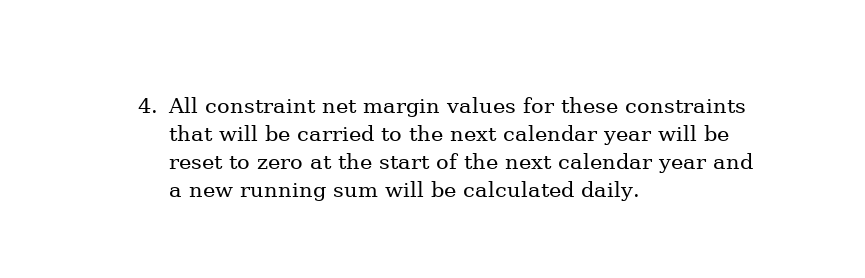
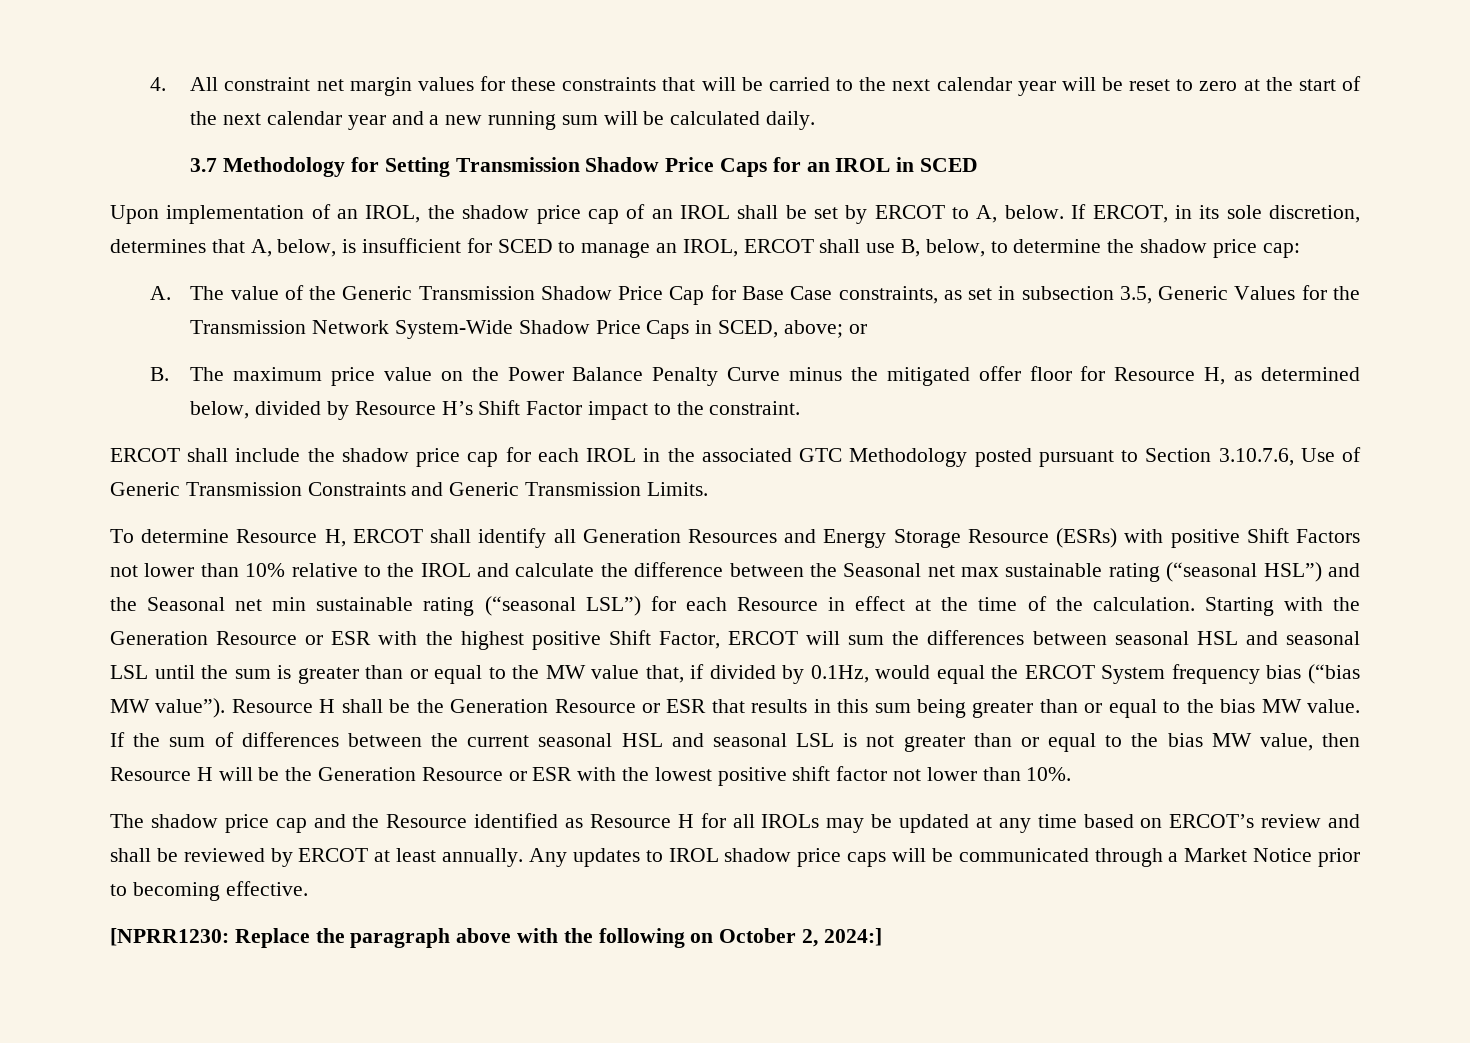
+ 3.7 Methodology for Setting Transmission Shadow Price Caps for an IROL in SCED
+ Upon implementation of an IROL, the shadow price cap of an IROL shall be set by ERCOT to A, below. If ERCOT, in its sole discretion, determines that A, below, is insufficient for SCED to manage an IROL, ERCOT shall use B, below, to determine the shadow price cap:
+ A. The value of the Generic Transmission Shadow Price Cap for Base Case constraints, as set in subsection 3.5, Generic Values for the Transmission Network System-Wide Shadow Price Caps in SCED, above; or
+ B. The maximum price value on the Power Balance Penalty Curve minus the mitigated offer floor for Resource H, as determined below, divided by Resource H’s Shift Factor impact to the constraint.
+ ERCOT shall include the shadow price cap for each IROL in the associated GTC Methodology posted pursuant to Section 3.10.7.6, Use of Generic Transmission Constraints and Generic Transmission Limits.
+ To determine Resource H, ERCOT shall identify all Generation Resources and Energy Storage Resource (ESRs) with positive Shift Factors not lower than 10% relative to the IROL and calculate the difference between the Seasonal net max sustainable rating (“seasonal HSL”) and the Seasonal net min sustainable rating (“seasonal LSL”) for each Resource in effect at the time of the calculation. Starting with the Generation Resource or ESR with the highest positive Shift Factor, ERCOT will sum the differences between seasonal HSL and seasonal LSL until the sum is greater than or equal to the MW value that, if divided by 0.1Hz, would equal the ERCOT System frequency bias (“bias MW value”). Resource H shall be the Generation Resource or ESR that results in this sum being greater than or equal to the bias MW value. If the sum of differences between the current seasonal HSL and seasonal LSL is not greater than or equal to the bias MW value, then Resource H will be the Generation Resource or ESR with the lowest positive shift factor not lower than 10%.
+ The shadow price cap and the Resource identified as Resource H for all IROLs may be updated at any time based on ERCOT’s review and shall be reviewed by ERCOT at least annually. Any updates to IROL shadow price caps will be communicated through a Market Notice prior to becoming effective.
+ [NPRR1230: Replace the paragraph above with the following on October 2, 2024:]

